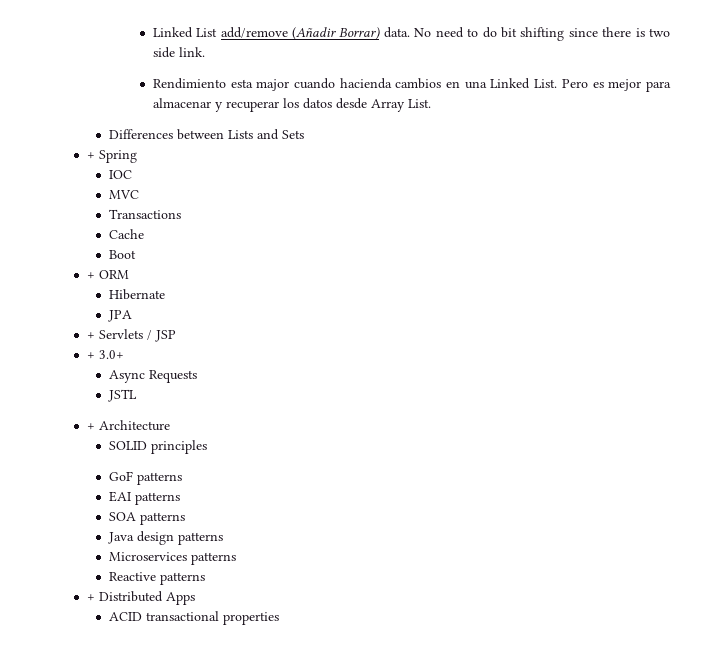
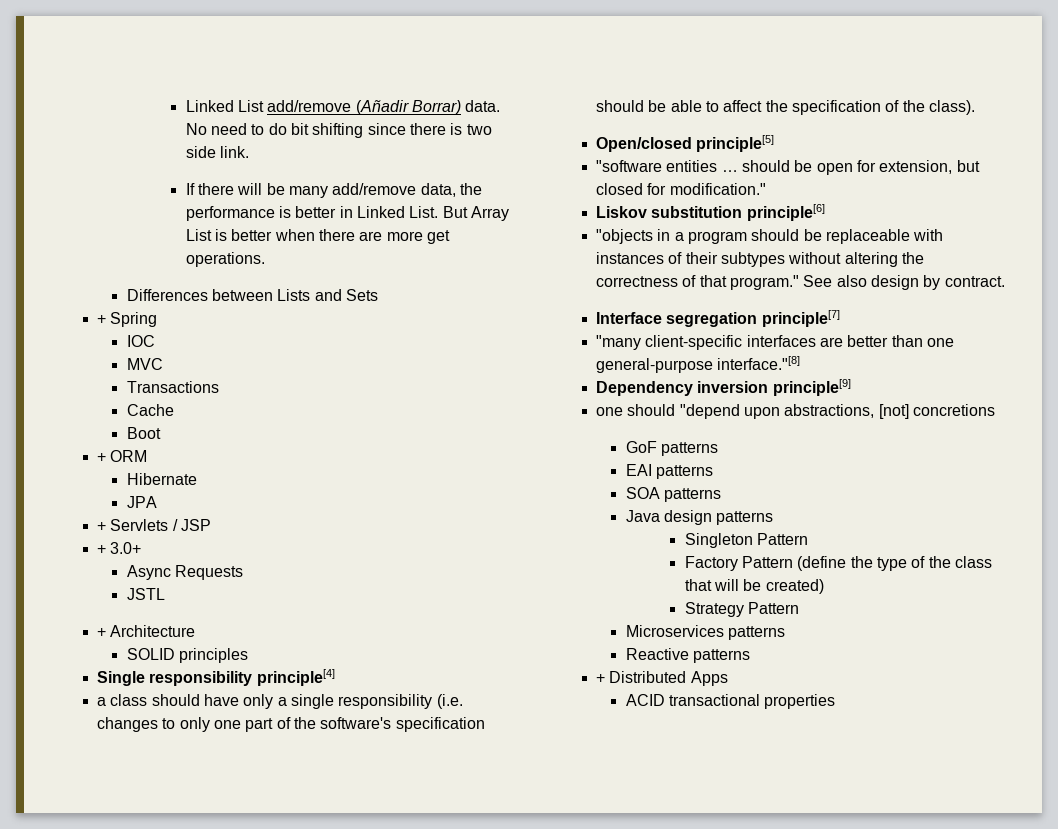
- Rendimiento esta major cuando hacienda cambios en una Linked List. Pero es mejor para almacenar y recuperar los datos desde Array List.
+ If there will be many add/remove data, the performance is better in Linked List. But Array List is better when there are more get operations.
+ Single responsibility principle[4]
+ a class should have only a single responsibility (i.e. changes to only one part of the software's specification should be able to affect the specification of the class).
+ Open/closed principle[5]
+ "software entities … should be open for extension, but closed for modification."
+ Liskov substitution principle[6]
+ "objects in a program should be replaceable with instances of their subtypes without altering the correctness of that program." See also design by contract.
+ Interface segregation principle[7]
+ "many client-specific interfaces are better than one general-purpose interface."[8]
+ Dependency inversion principle[9]
+ one should "depend upon abstractions, [not] concretions
+ Singleton Pattern
+ Factory Pattern (define the type of the class that will be created)
+ Strategy Pattern

